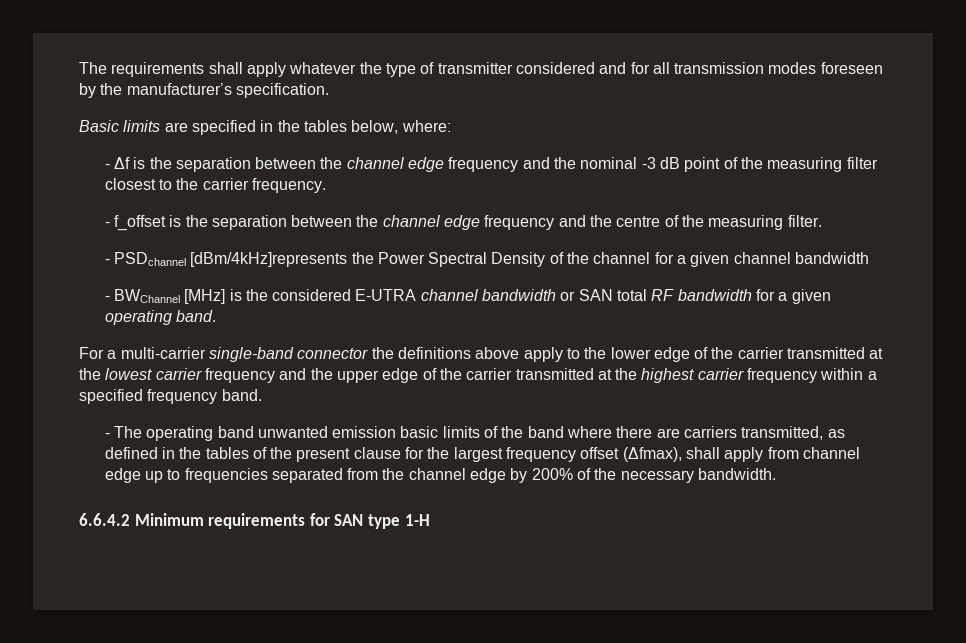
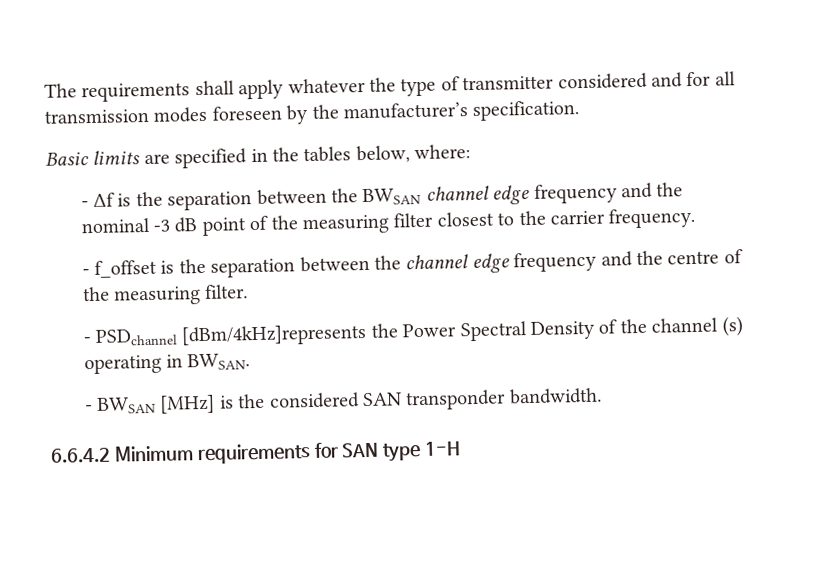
- - Δf is the separation between the channel edge frequency and the nominal -3 dB point of the measuring filter closest to the carrier frequency.
+ - Δf is the separation between the BWSAN channel edge frequency and the nominal -3 dB point of the measuring filter closest to the carrier frequency.
- - PSDchannel [dBm/4kHz]represents the Power Spectral Density of the channel for a given channel bandwidth
- - BWChannel [MHz] is the considered E-UTRA channel bandwidth or SAN total RF bandwidth for a given operating band.
- For a multi-carrier single-band connector the definitions above apply to the lower edge of the carrier transmitted at the lowest carrier frequency and the upper edge of the carrier transmitted at the highest carrier frequency within a specified frequency band.
- - The operating band unwanted emission basic limits of the band where there are carriers transmitted, as defined in the tables of the present clause for the largest frequency offset (Δfmax), shall apply from channel edge up to frequencies separated from the channel edge by 200% of the necessary bandwidth.
+ - PSDchannel [dBm/4kHz]represents the Power Spectral Density of the channel (s) operating in BWSAN.
+ - BWSAN [MHz] is the considered SAN transponder bandwidth.

